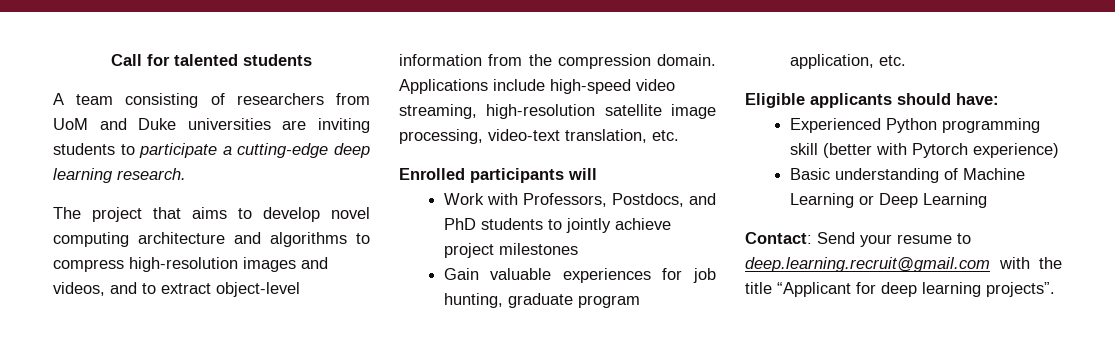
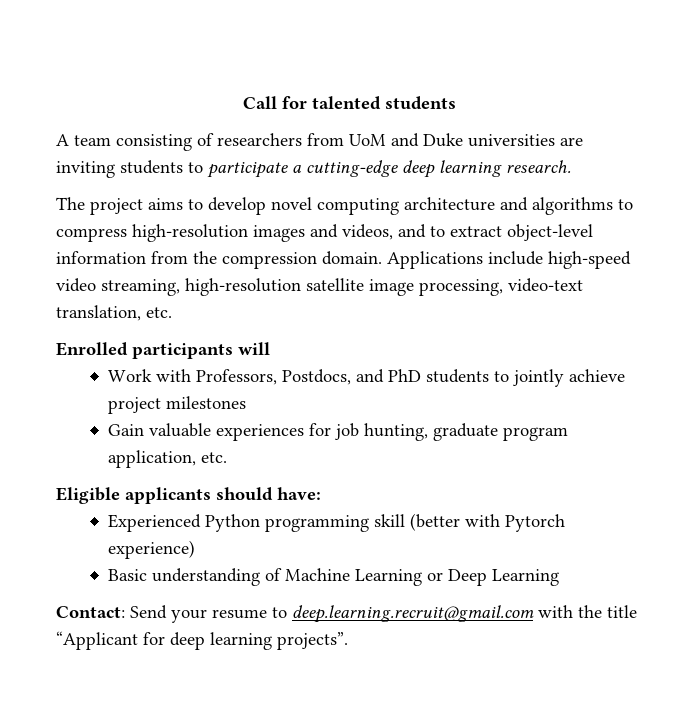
- The project that aims to develop novel computing architecture and algorithms to compress high-resolution images and videos, and to extract object-level information from the compression domain.
+ The project aims to develop novel computing architecture and algorithms to compress high-resolution images and videos, and to extract object-level information from the compression domain.

